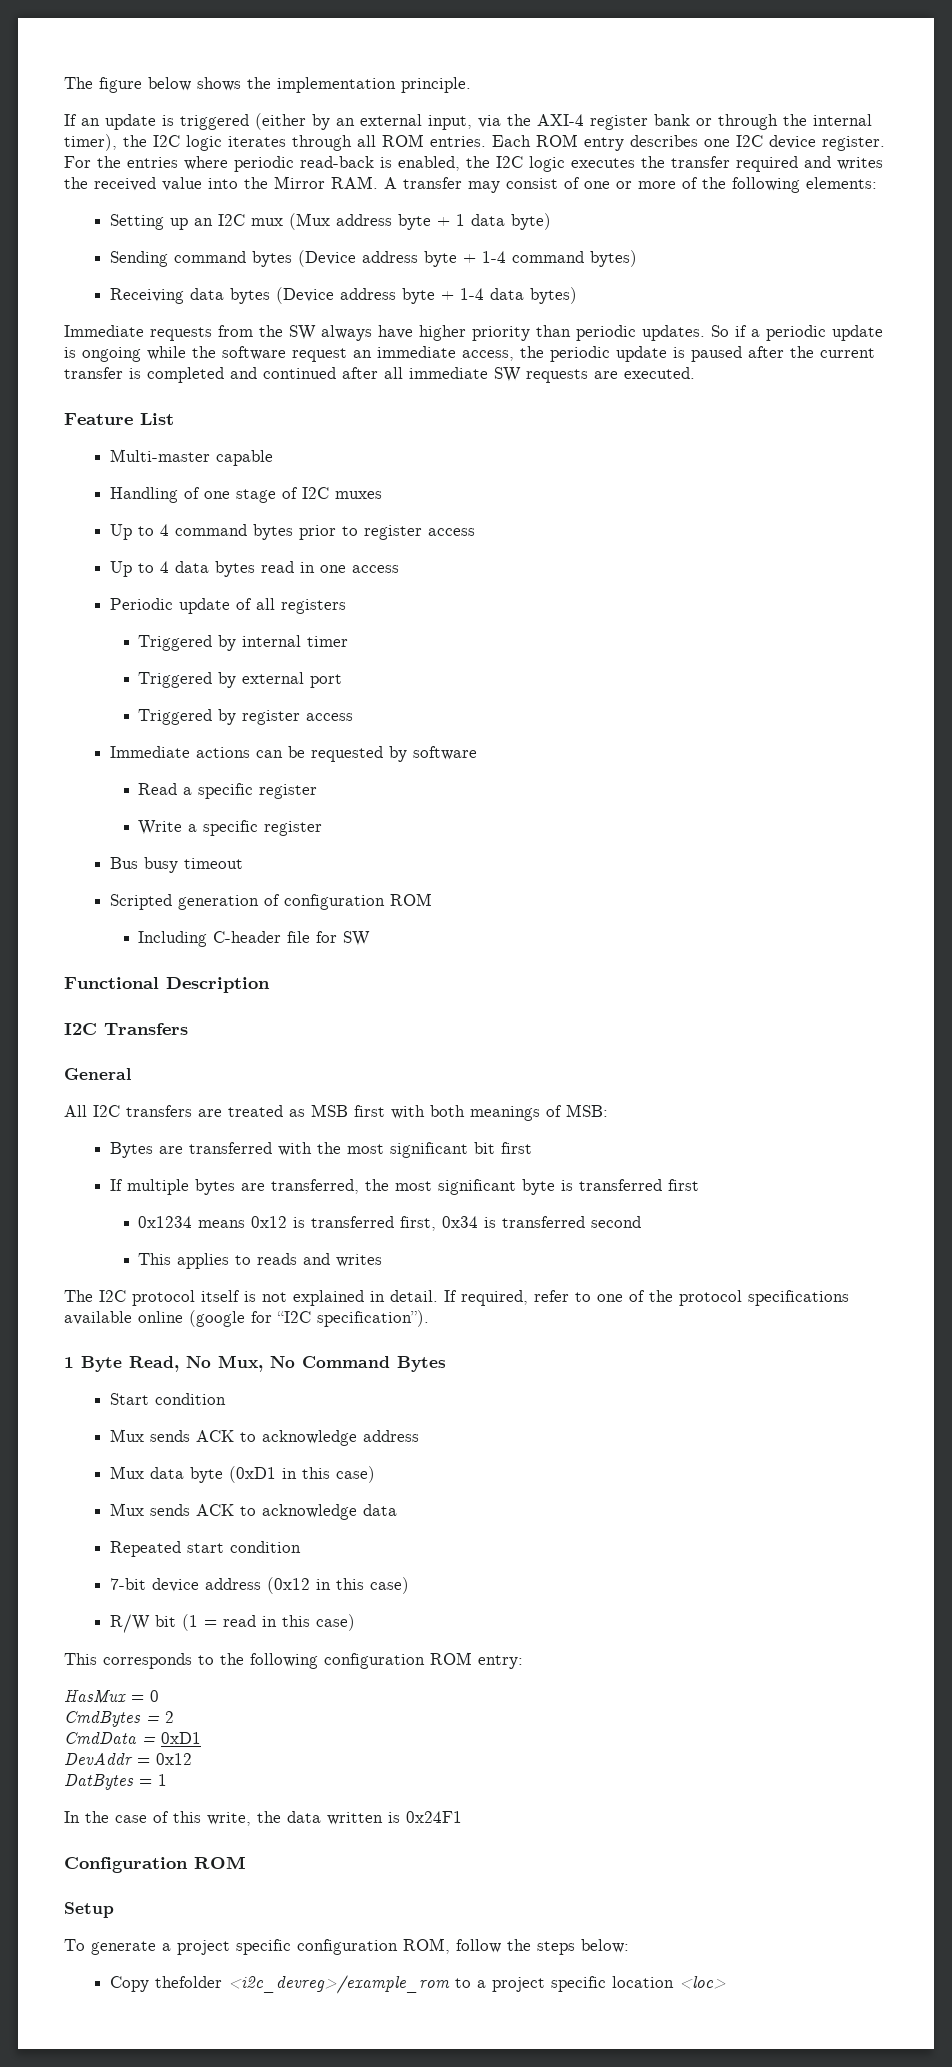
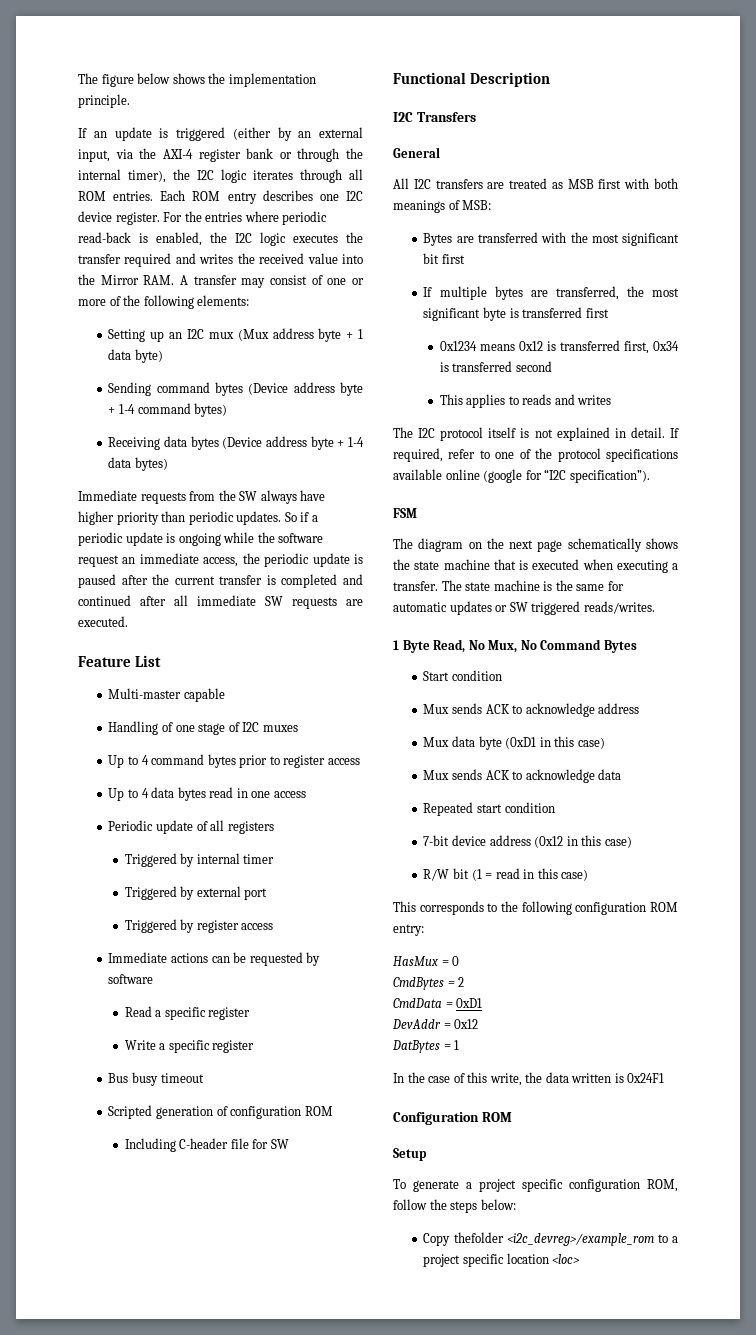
+ FSM
+ The diagram on the next page schematically shows the state machine that is executed when executing a transfer. The state machine is the same for automatic updates or SW triggered reads/writes.

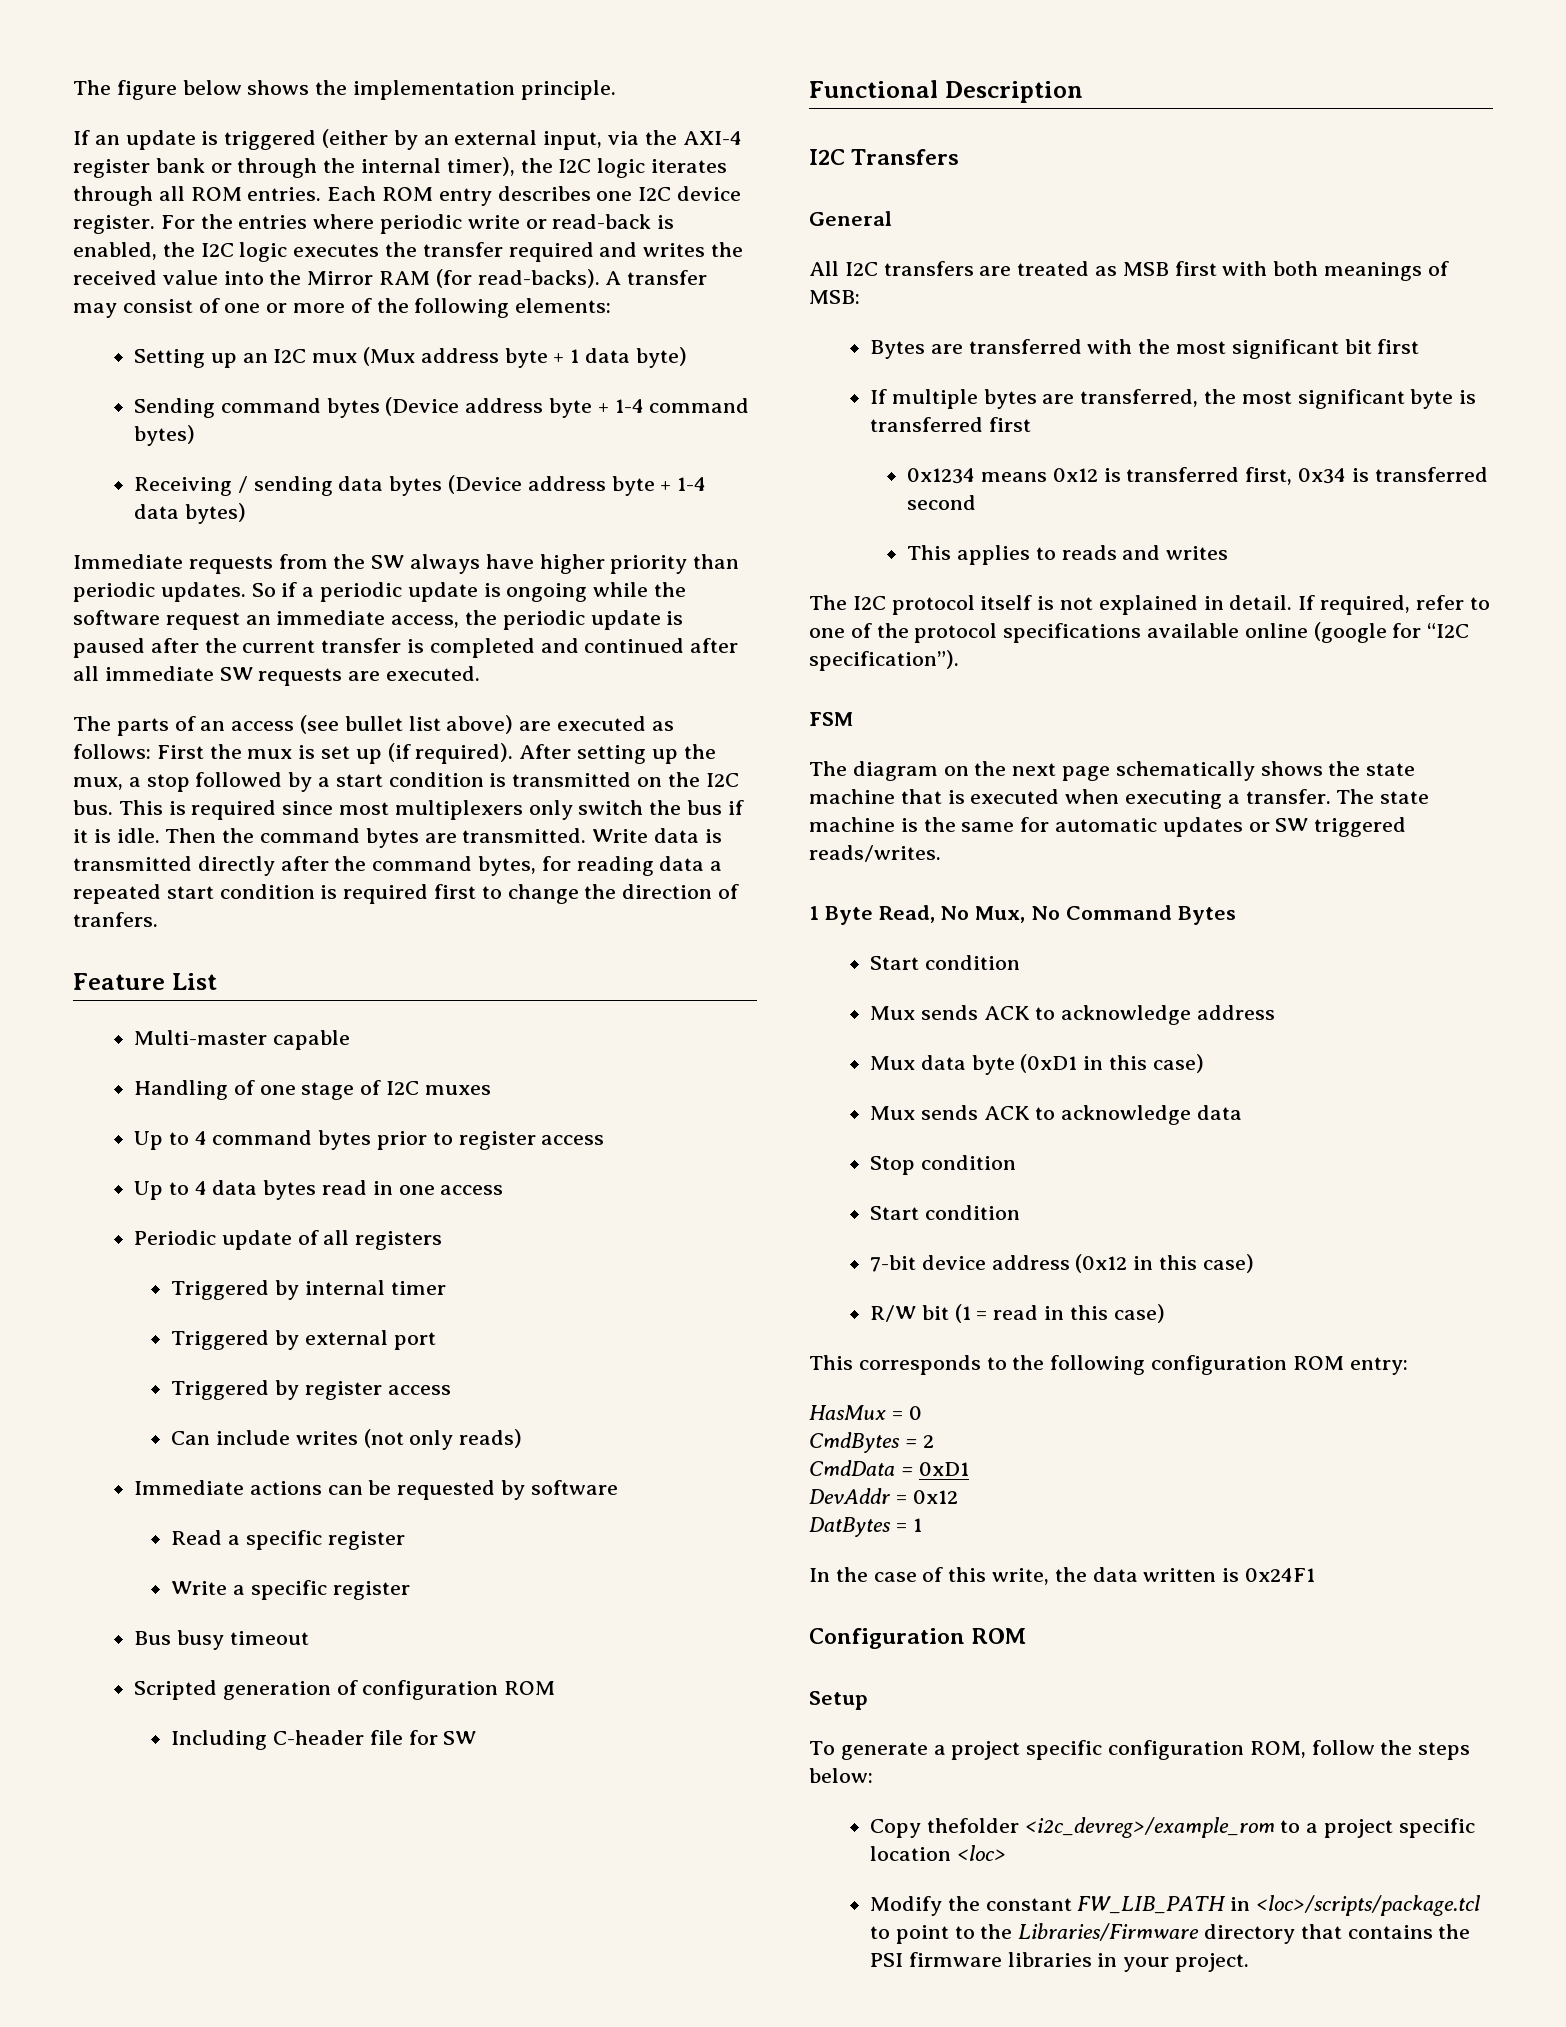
- For the entries where periodic read-back is enabled, the I2C logic executes the transfer required and writes the received value into the Mirror RAM. A transfer may consist of one or more of the following elements:
+ For the entries where periodic write or read-back is enabled, the I2C logic executes the transfer required and writes the received value into the Mirror RAM (for read-backs). A transfer may consist of one or more of the following elements:
- Receiving data bytes (Device address byte + 1-4 data bytes)
+ Receiving / sending data bytes (Device address byte + 1-4 data bytes)
+ The parts of an access (see bullet list above) are executed as follows: First the mux is set up (if required). After setting up the mux, a stop followed by a start condition is transmitted on the I2C bus. This is required since most multiplexers only switch the bus if it is idle. Then the command bytes are transmitted. Write data is transmitted directly after the command bytes, for reading data a repeated start condition is required first to change the direction of tranfers.
+ Can include writes (not only reads)
- Repeated start condition
+ Stop condition
+ Start condition
+ Modify the constant FW_LIB_PATH in <loc>/scripts/package.tcl to point to the Libraries/Firmware directory that contains the PSI firmware libraries in your project.

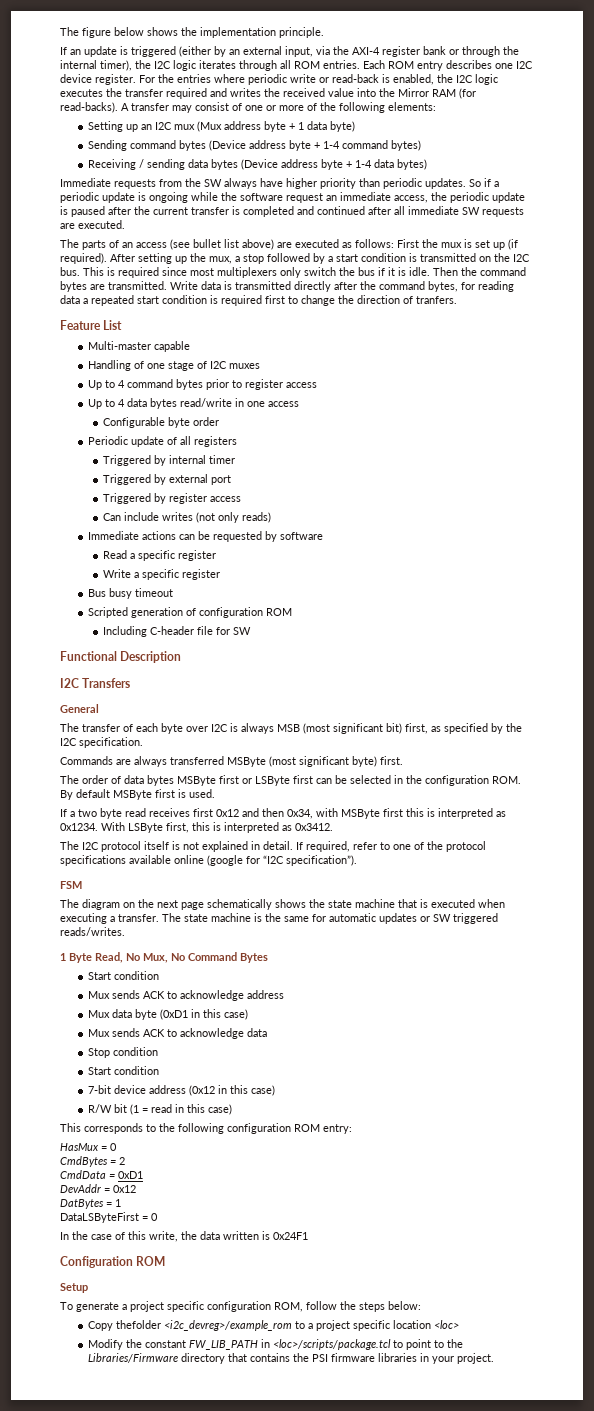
- Up to 4 data bytes read in one access
+ Up to 4 data bytes read/write in one access
+ Configurable byte order
- All I2C transfers are treated as MSB first with both meanings of MSB:
- Bytes are transferred with the most significant bit first
- If multiple bytes are transferred, the most significant byte is transferred first
- 0x1234 means 0x12 is transferred first, 0x34 is transferred second
- This applies to reads and writes
+ The transfer of each byte over I2C is always MSB (most significant bit) first, as specified by the I2C specification.
+ Commands are always transferred MSByte (most significant byte) first.
+ The order of data bytes MSByte first or LSByte first can be selected in the configuration ROM. By default MSByte first is used.
+ If a two byte read receives first 0x12 and then 0x34, with MSByte first this is interpreted as 0x1234. With LSByte first, this is interpreted as 0x3412.
+ DataLSByteFirst = 0

